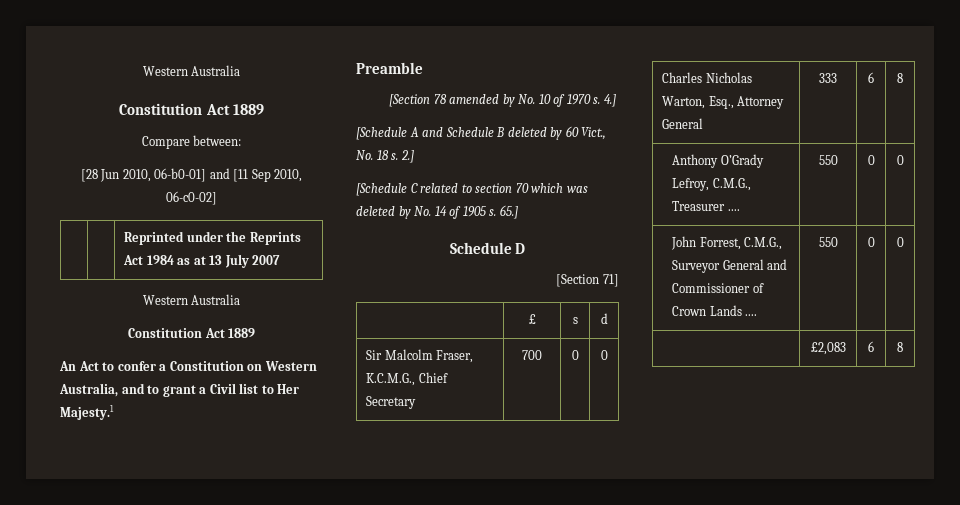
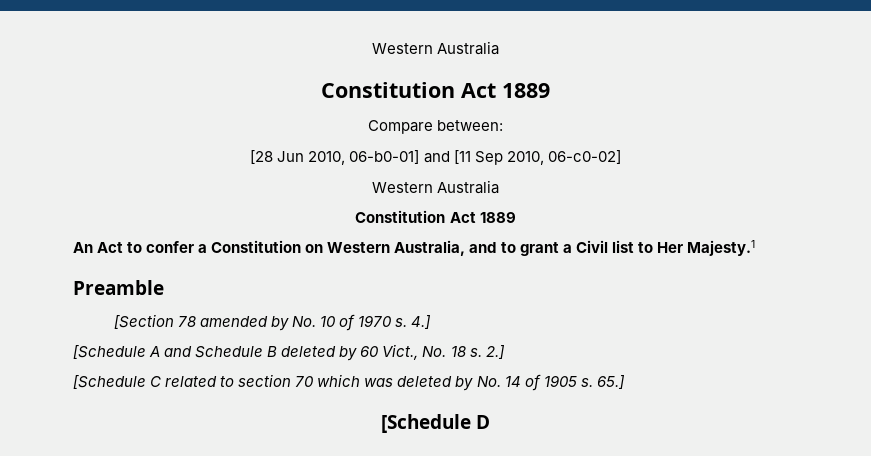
- | | Reprinted under the Reprints Act 1984 as at 13 July 2007
- Schedule D
+ [Schedule D
- [Section 71]
- | £ | s | d
- Sir Malcolm Fraser, K.C.M.G., Chief Secretary | 700 | 0 | 0
- Charles Nicholas Warton, Esq., Attorney General | 333 | 6 | 8
- Anthony O’Grady Lefroy, C.M.G., Treasurer .... | 550 | 0 | 0
- John Forrest, C.M.G., Surveyor General and Commissioner of Crown Lands .... | 550 | 0 | 0
- | £2,083 | 6 | 8

